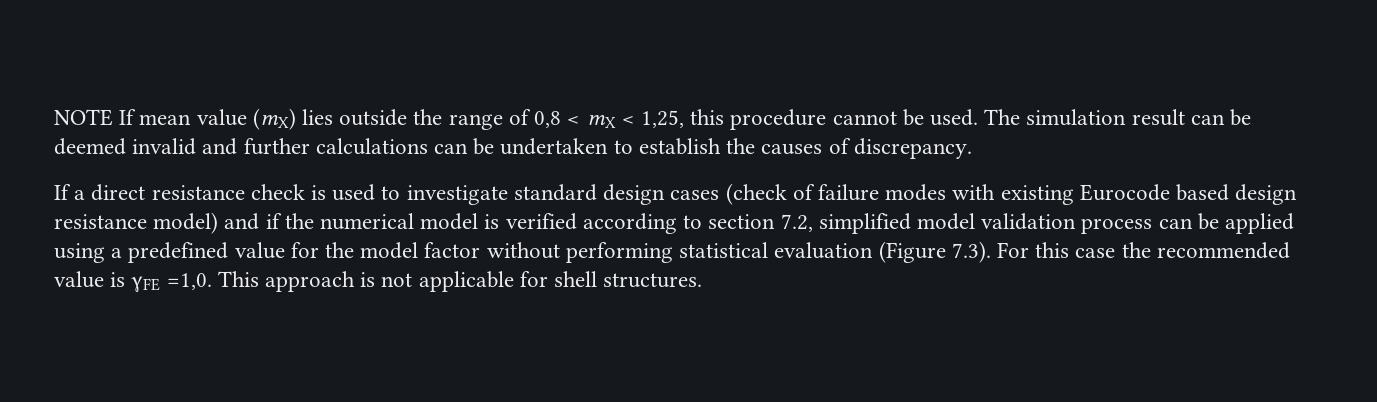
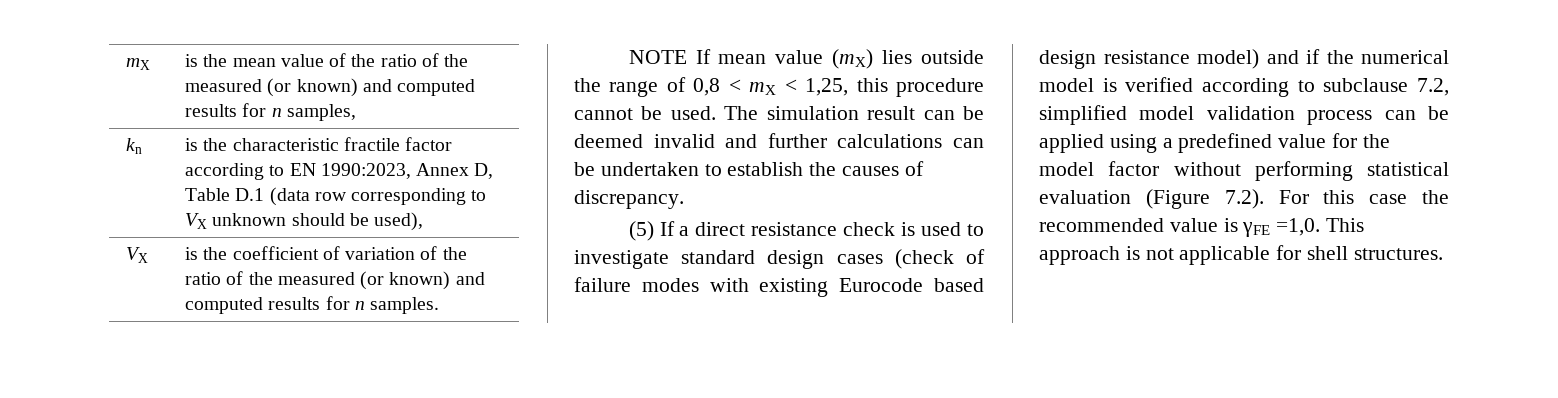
+ mX | is the mean value of the ratio of the measured (or known) and computed results for n samples,
+ kn | is the characteristic fractile factor according to EN 1990:2023, Annex D, Table D.1 (data row corresponding to VX unknown should be used),
+ VX | is the coefficient of variation of the ratio of the measured (or known) and computed results for n samples.
- If a direct resistance check is used to investigate standard design cases (check of failure modes with existing Eurocode based design resistance model) and if the numerical model is verified according to section 7.2, simplified model validation process can be applied using a predefined value for the model factor without performing statistical evaluation (Figure 7.3). For this case the recommended value is γFE =1,0.
+ (5) If a direct resistance check is used to investigate standard design cases (check of failure modes with existing Eurocode based design resistance model) and if the numerical model is verified according to subclause 7.2, simplified model validation process can be applied using a predefined value for the model factor without performing statistical evaluation (Figure 7.2). For this case the recommended value is γFE =1,0.

